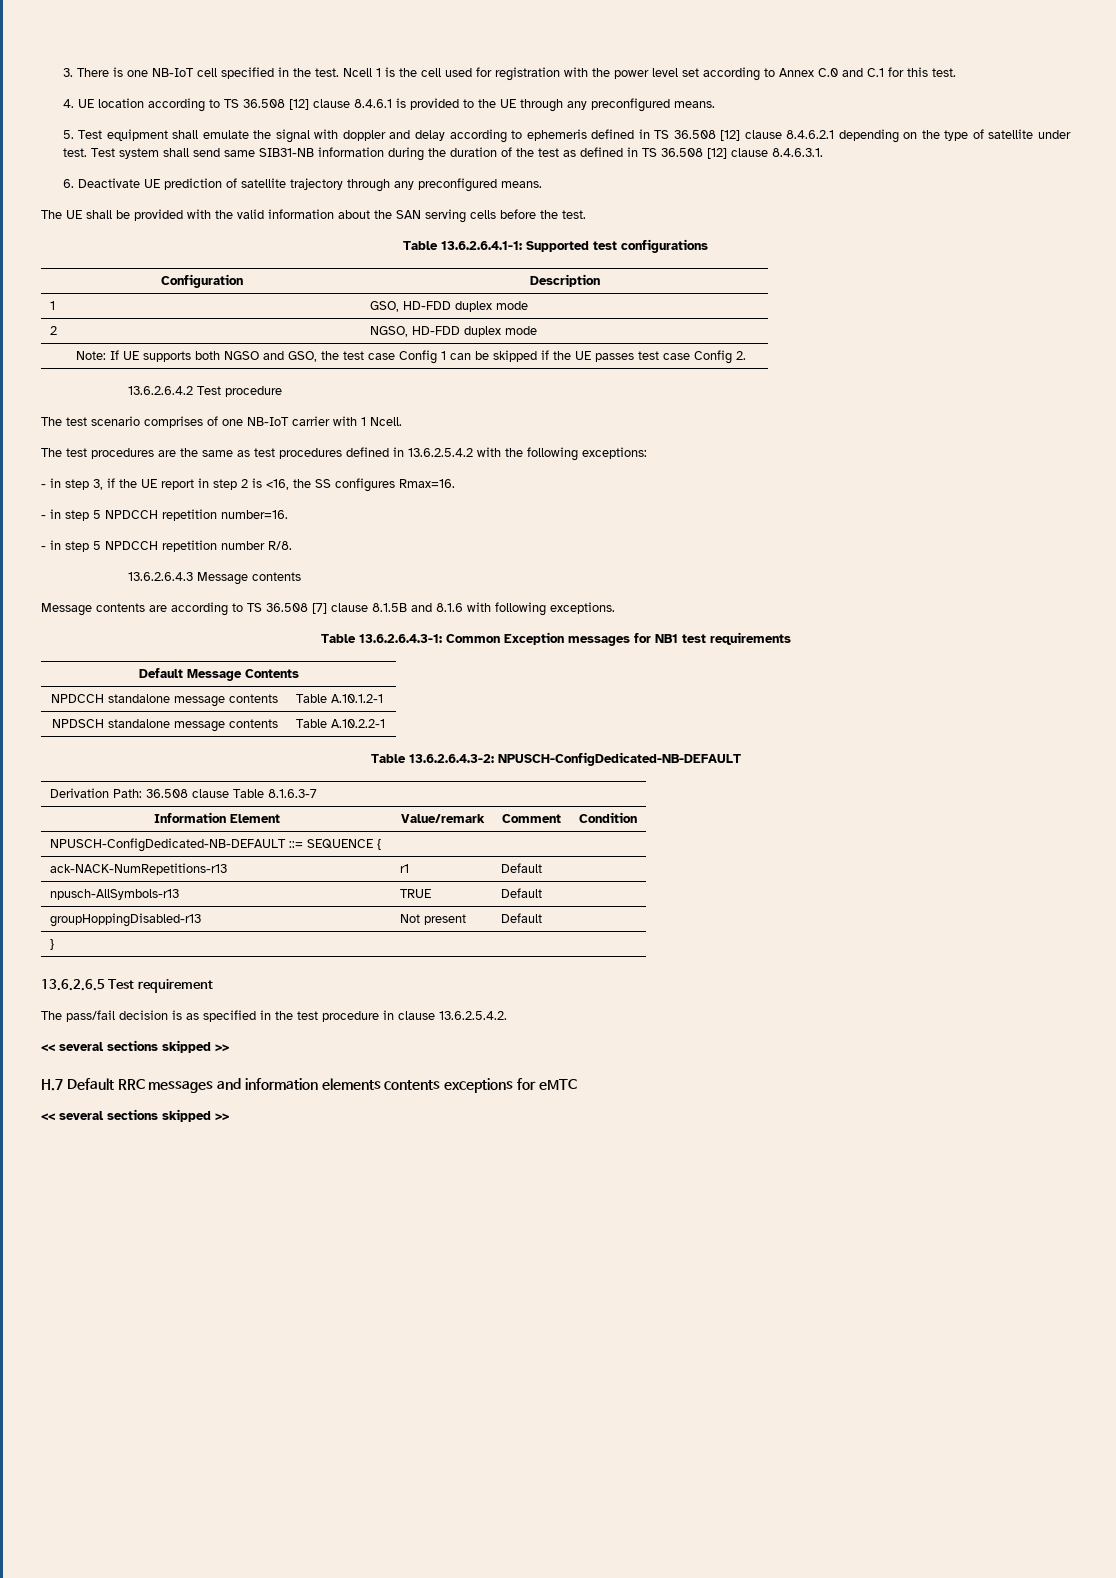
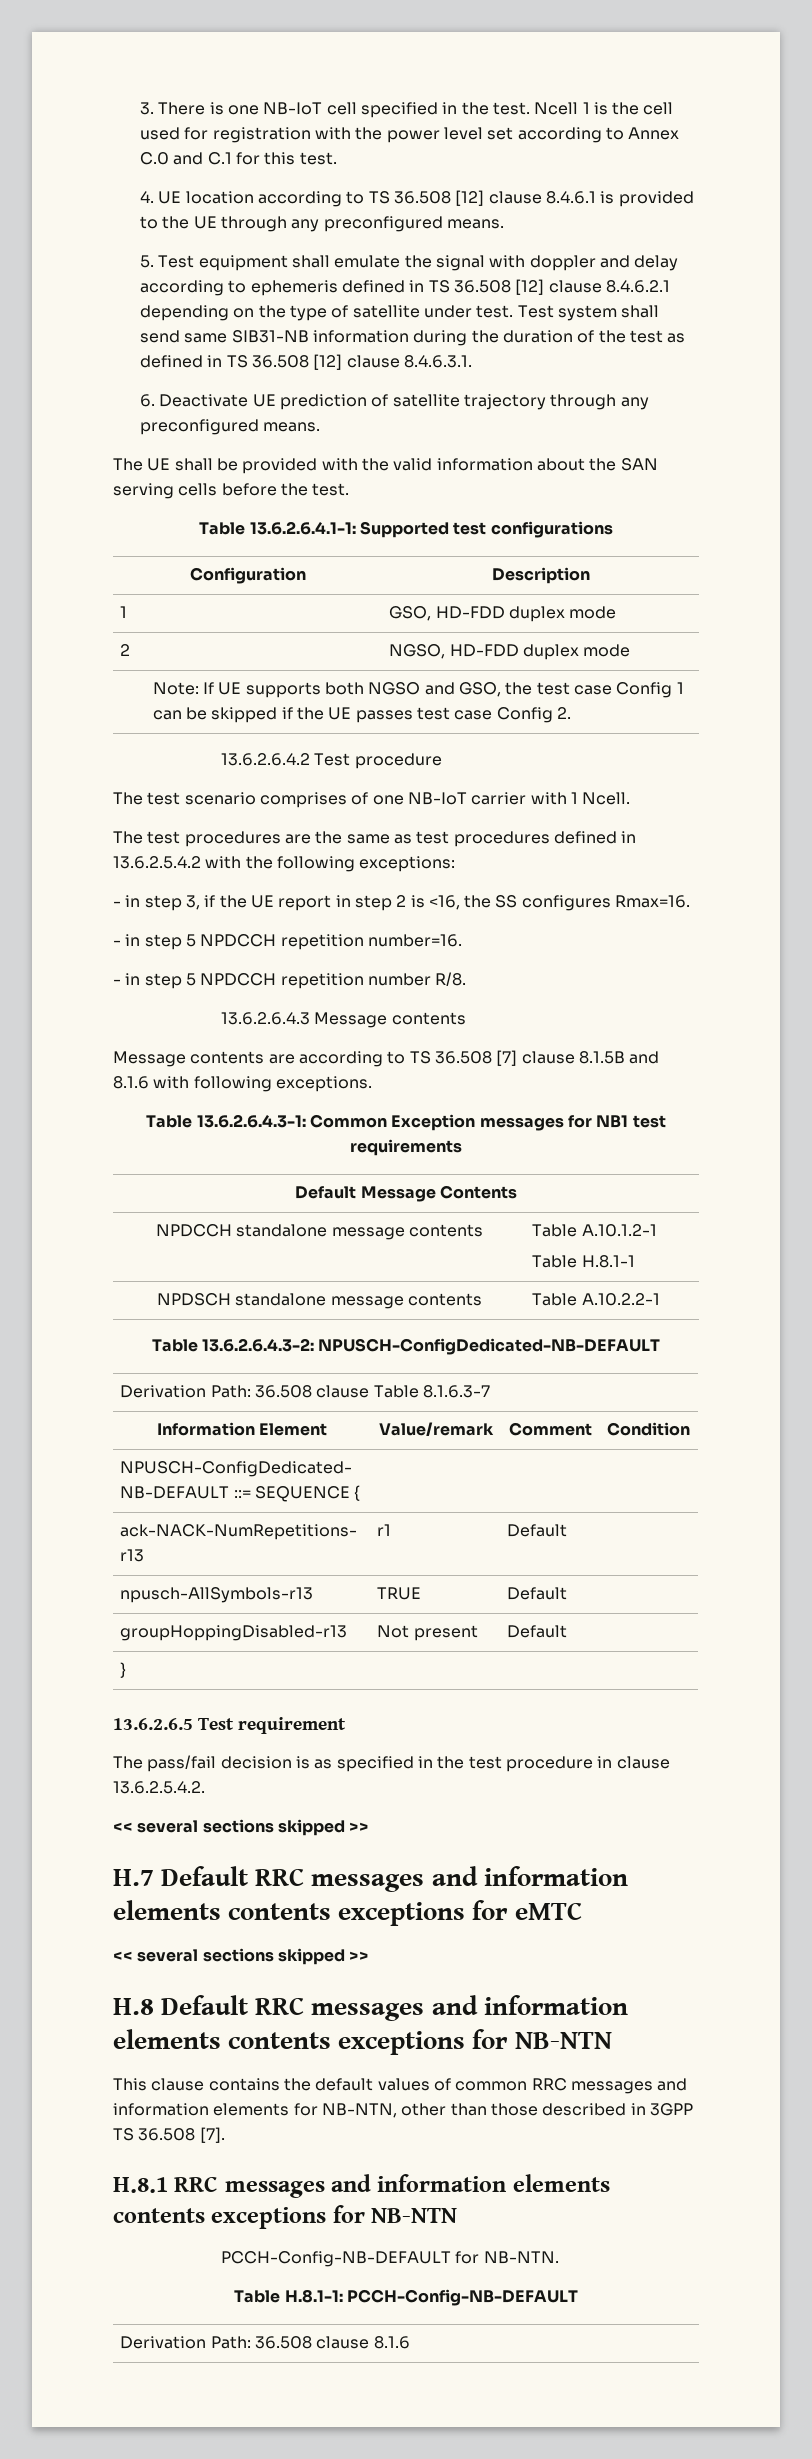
  NPDCCH standalone message contents | Table A.10.1.2-1
+ Table H.8.1-1
+ H.8 Default RRC messages and information elements contents exceptions for NB-NTN
+ This clause contains the default values of common RRC messages and information elements for NB-NTN, other than those described in 3GPP TS 36.508 [7].
+ H.8.1 RRC messages and information elements contents exceptions for NB-NTN
+ PCCH-Config-NB-DEFAULT for NB-NTN.
+ Table H.8.1-1: PCCH-Config-NB-DEFAULT
+ Derivation Path: 36.508 clause 8.1.6

